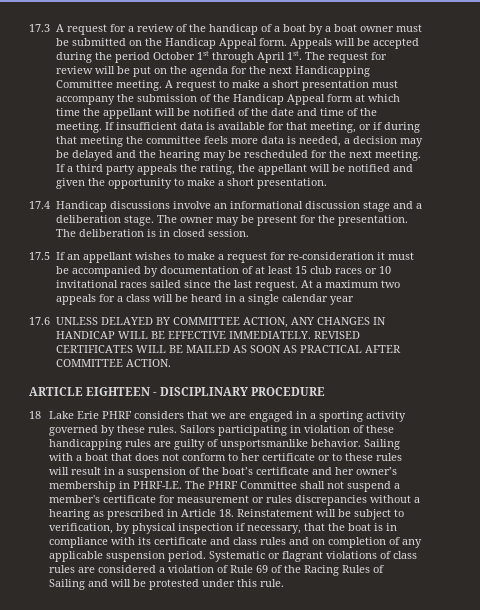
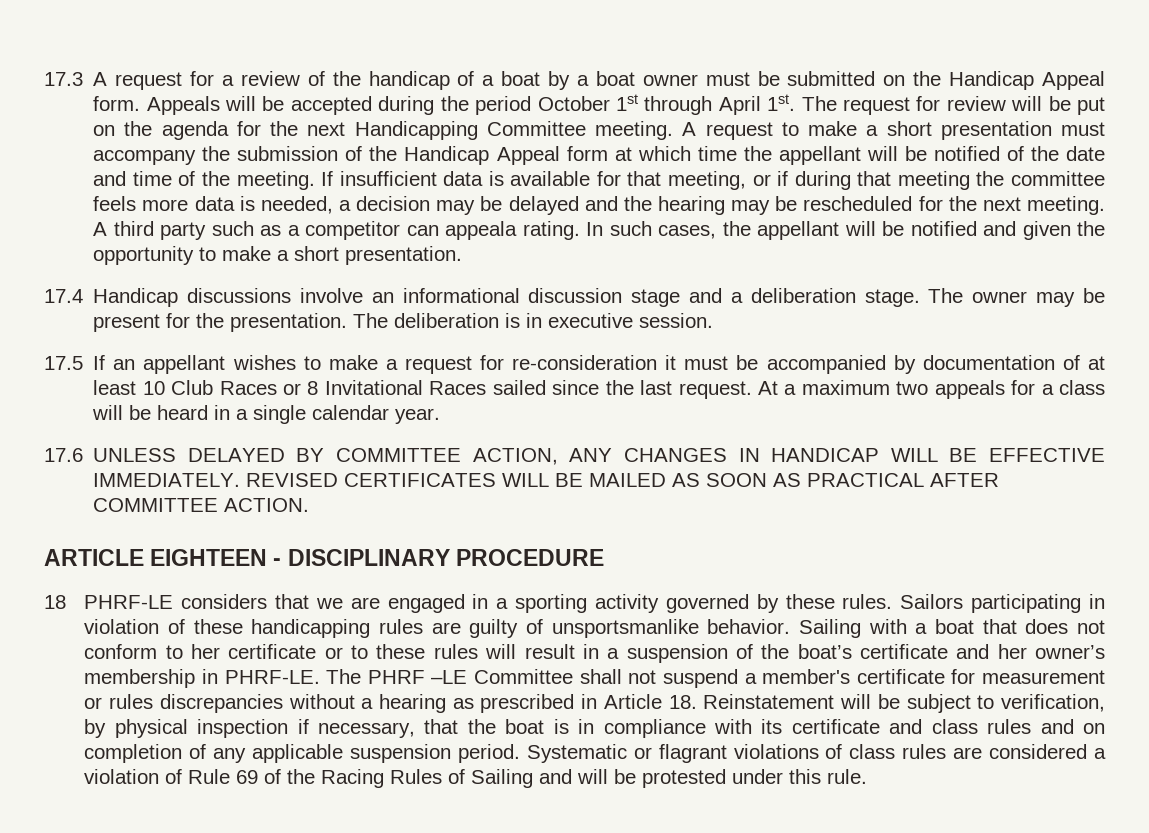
- If a third party appeals the rating, the appellant will be notified and given the opportunity to make a short presentation.
+ A third party such as a competitor can appeala rating. In such cases, the appellant will be notified and given the opportunity to make a short presentation.
- The deliberation is in closed session.
+ The deliberation is in executive session.
- 17.5 If an appellant wishes to make a request for re-consideration it must be accompanied by documentation of at least 15 club races or 10 invitational races sailed since the last request.
+ 17.5 If an appellant wishes to make a request for re-consideration it must be accompanied by documentation of at least 10 Club Races or 8 Invitational Races sailed since the last request.
- At a maximum two appeals for a class will be heard in a single calendar year
+ At a maximum two appeals for a class will be heard in a single calendar year.
- 18 Lake Erie PHRF considers that we are engaged in a sporting activity governed by these rules.
+ 18 PHRF-LE considers that we are engaged in a sporting activity governed by these rules.
- The PHRF Committee shall not suspend a member's certificate for measurement or rules discrepancies without a hearing as prescribed in Article 18. Reinstatement will be subject to verification, by physical inspection if necessary, that the boat is in compliance with its certificate and class rules and on completion of any applicable suspension period.
+ The PHRF –LE Committee shall not suspend a member's certificate for measurement or rules discrepancies without a hearing as prescribed in Article 18. Reinstatement will be subject to verification, by physical inspection if necessary, that the boat is in compliance with its certificate and class rules and on completion of any applicable suspension period.

